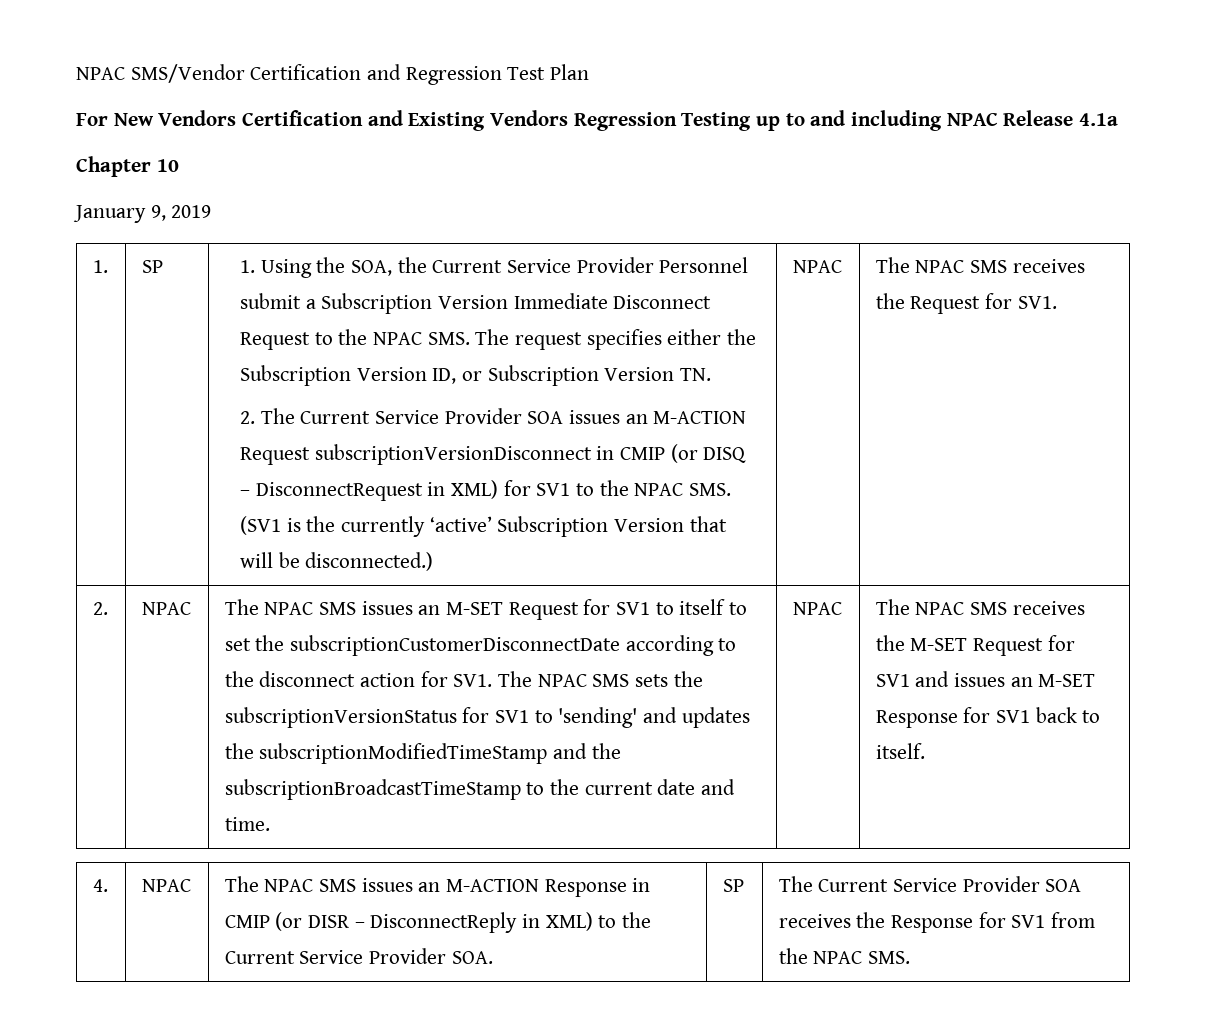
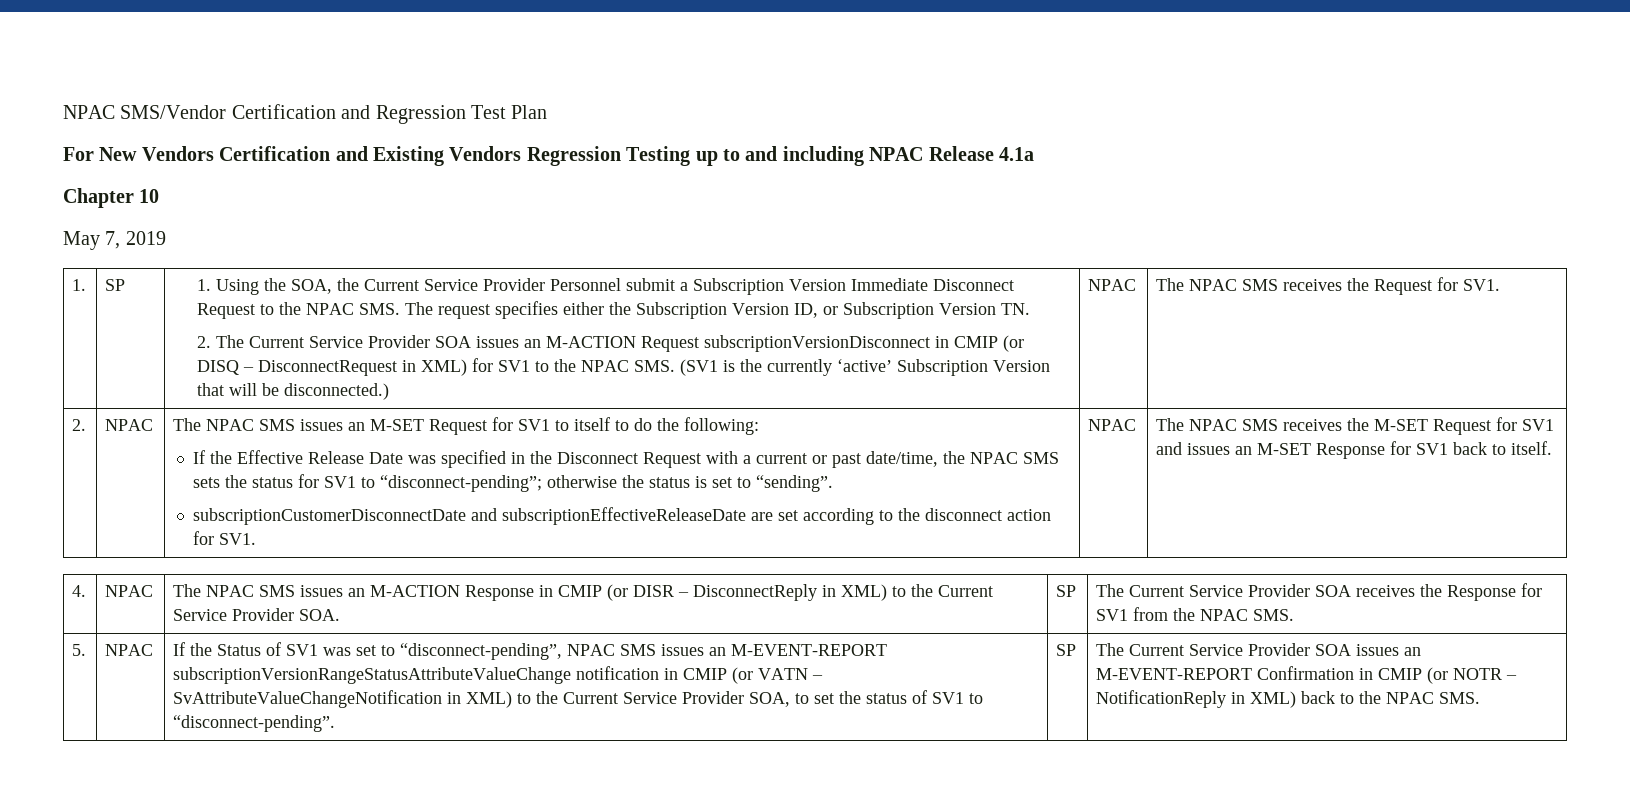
- January 9, 2019
+ May 7, 2019
- The NPAC SMS issues an M-SET Request for SV1 to itself to set the subscriptionCustomerDisconnectDate according to the disconnect action for SV1. The NPAC SMS sets the subscriptionVersionStatus for SV1 to 'sending' and updates the subscriptionModifiedTimeStamp and the subscriptionBroadcastTimeStamp to the current date and time.
+ The NPAC SMS issues an M-SET Request for SV1 to itself to do the following:
+ If the Effective Release Date was specified in the Disconnect Request with a current or past date/time, the NPAC SMS sets the status for SV1 to “disconnect-pending”; otherwise the status is set to “sending”.
+ subscriptionCustomerDisconnectDate and subscriptionEffectiveReleaseDate are set according to the disconnect action for SV1.
+ 5. | NPAC | If the Status of SV1 was set to “disconnect-pending”, NPAC SMS issues an M-EVENT-REPORT subscriptionVersionRangeStatusAttributeValueChange notification in CMIP (or VATN – SvAttributeValueChangeNotification in XML) to the Current Service Provider SOA, to set the status of SV1 to “disconnect-pending”. | SP | The Current Service Provider SOA issues an M-EVENT-REPORT Confirmation in CMIP (or NOTR – NotificationReply in XML) back to the NPAC SMS.

